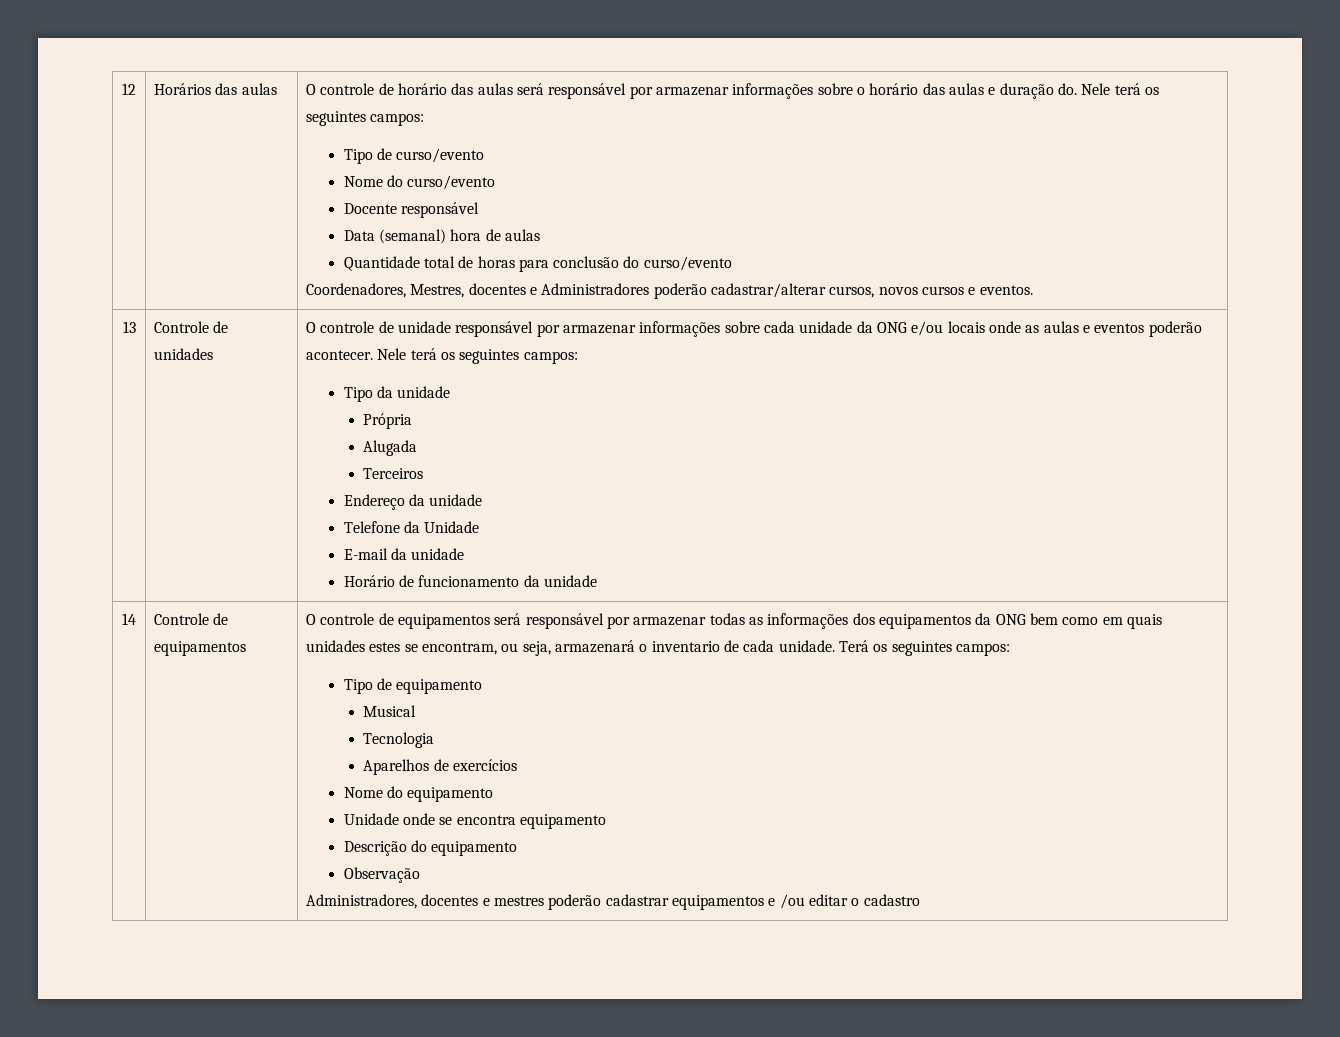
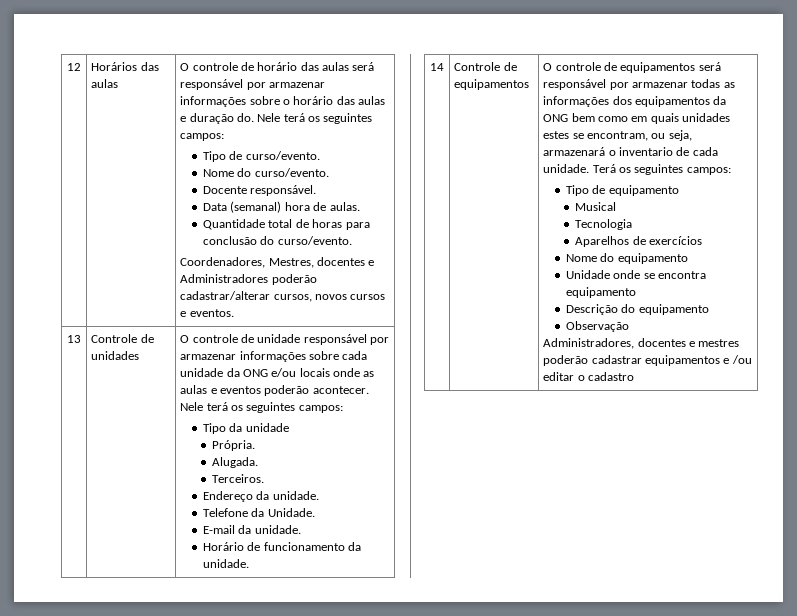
- Tipo de curso/evento
- Nome do curso/evento
+ Tipo de curso/evento.
+ Nome do curso/evento.
- Docente responsável
+ Docente responsável.
- Data (semanal) hora de aulas
+ Data (semanal) hora de aulas.
- Quantidade total de horas para conclusão do curso/evento
+ Quantidade total de horas para conclusão do curso/evento.
- Própria
- Alugada
- Terceiros
+ Própria.
+ Alugada.
+ Terceiros.
- Endereço da unidade
+ Endereço da unidade.
- Telefone da Unidade
+ Telefone da Unidade.
- E-mail da unidade
+ E-mail da unidade.
- Horário de funcionamento da unidade
+ Horário de funcionamento da unidade.

